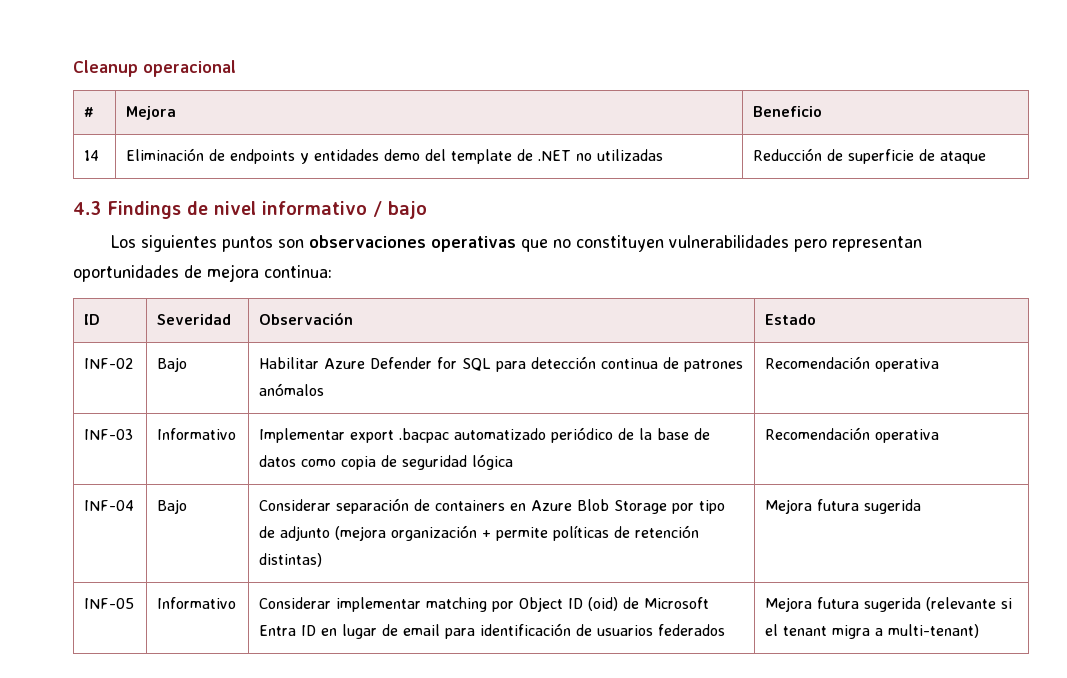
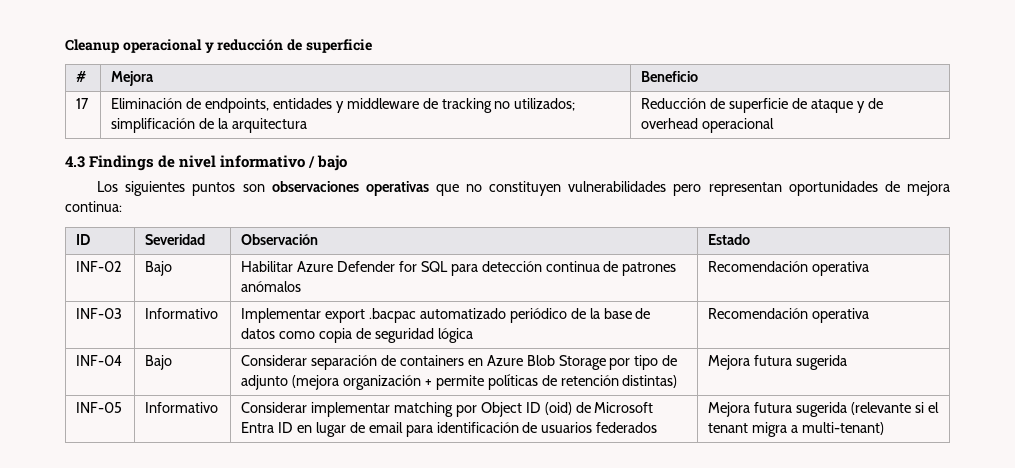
- Cleanup operacional
+ Cleanup operacional y reducción de superficie
- 14 | Eliminación de endpoints y entidades demo del template de .NET no utilizadas | Reducción de superficie de ataque
+ 17 | Eliminación de endpoints, entidades y middleware de tracking no utilizados; simplificación de la arquitectura | Reducción de superficie de ataque y de overhead operacional

